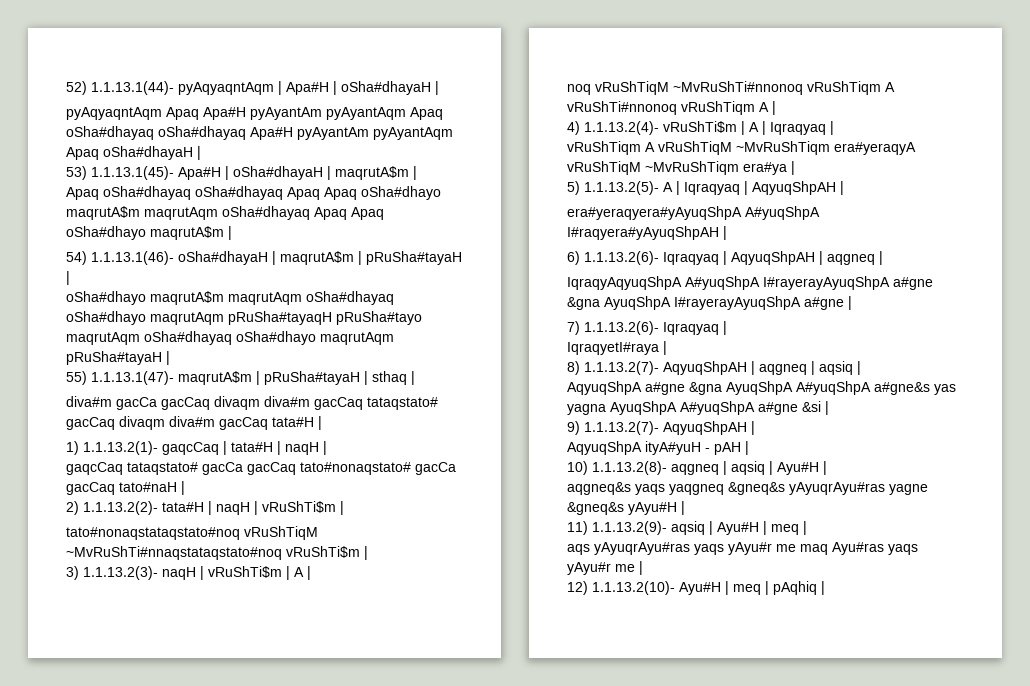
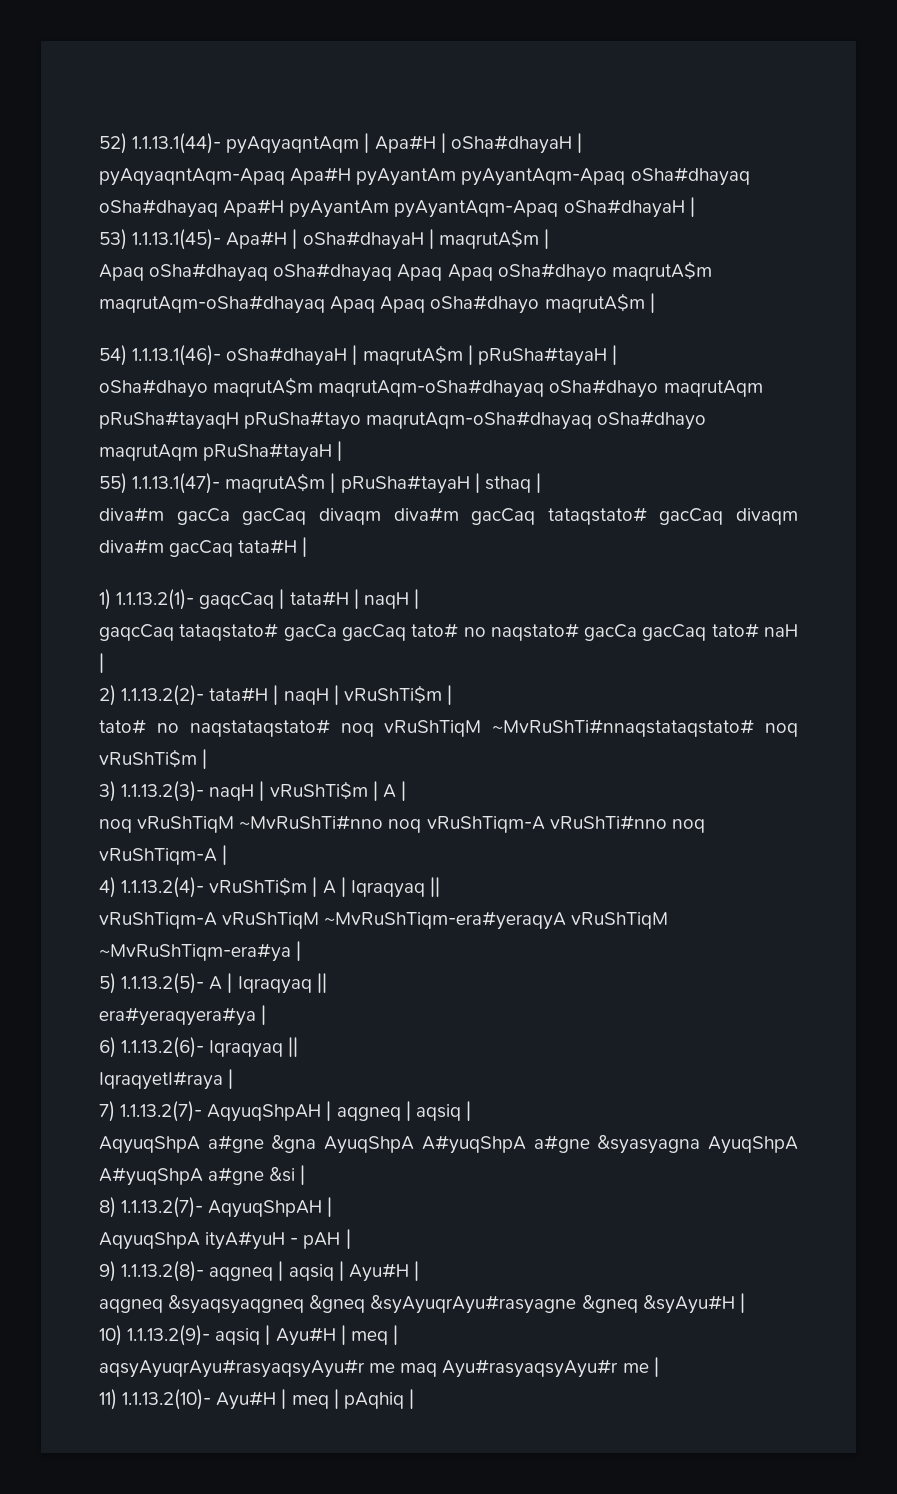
- pyAqyaqntAqm Apaq Apa#H pyAyantAm pyAyantAqm Apaq oSha#dhayaq oSha#dhayaq Apa#H pyAyantAm pyAyantAqm Apaq oSha#dhayaH |
+ pyAqyaqntAqm-Apaq Apa#H pyAyantAm pyAyantAqm-Apaq oSha#dhayaq oSha#dhayaq Apa#H pyAyantAm pyAyantAqm-Apaq oSha#dhayaH |
- Apaq oSha#dhayaq oSha#dhayaq Apaq Apaq oSha#dhayo maqrutA$m maqrutAqm oSha#dhayaq Apaq Apaq oSha#dhayo maqrutA$m |
+ Apaq oSha#dhayaq oSha#dhayaq Apaq Apaq oSha#dhayo maqrutA$m maqrutAqm-oSha#dhayaq Apaq Apaq oSha#dhayo maqrutA$m |
- oSha#dhayo maqrutA$m maqrutAqm oSha#dhayaq oSha#dhayo maqrutAqm pRuSha#tayaqH pRuSha#tayo maqrutAqm oSha#dhayaq oSha#dhayo maqrutAqm pRuSha#tayaH |
+ oSha#dhayo maqrutA$m maqrutAqm-oSha#dhayaq oSha#dhayo maqrutAqm pRuSha#tayaqH pRuSha#tayo maqrutAqm-oSha#dhayaq oSha#dhayo maqrutAqm pRuSha#tayaH |
- gaqcCaq tataqstato# gacCa gacCaq tato#nonaqstato# gacCa gacCaq tato#naH |
+ gaqcCaq tataqstato# gacCa gacCaq tato# no naqstato# gacCa gacCaq tato# naH |
- tato#nonaqstataqstato#noq vRuShTiqM ~MvRuShTi#nnaqstataqstato#noq vRuShTi$m |
+ tato# no naqstataqstato# noq vRuShTiqM ~MvRuShTi#nnaqstataqstato# noq vRuShTi$m |
- noq vRuShTiqM ~MvRuShTi#nnonoq vRuShTiqm A vRuShTi#nnonoq vRuShTiqm A |
+ noq vRuShTiqM ~MvRuShTi#nno noq vRuShTiqm-A vRuShTi#nno noq vRuShTiqm-A |
- 4) 1.1.13.2(4)- vRuShTi$m | A | Iqraqyaq |
- vRuShTiqm A vRuShTiqM ~MvRuShTiqm era#yeraqyA vRuShTiqM ~MvRuShTiqm era#ya |
+ 4) 1.1.13.2(4)- vRuShTi$m | A | Iqraqyaq ||
+ vRuShTiqm-A vRuShTiqM ~MvRuShTiqm-era#yeraqyA vRuShTiqM ~MvRuShTiqm-era#ya |
- 5) 1.1.13.2(5)- A | Iqraqyaq | AqyuqShpAH |
- era#yeraqyera#yAyuqShpA A#yuqShpA I#raqyera#yAyuqShpAH |
- 6) 1.1.13.2(6)- Iqraqyaq | AqyuqShpAH | aqgneq |
- IqraqyAqyuqShpA A#yuqShpA I#rayerayAyuqShpA a#gne &gna AyuqShpA I#rayerayAyuqShpA a#gne |
- 7) 1.1.13.2(6)- Iqraqyaq |
+ 5) 1.1.13.2(5)- A | Iqraqyaq ||
+ era#yeraqyera#ya |
+ 6) 1.1.13.2(6)- Iqraqyaq ||
- 8) 1.1.13.2(7)- AqyuqShpAH | aqgneq | aqsiq |
+ 7) 1.1.13.2(7)- AqyuqShpAH | aqgneq | aqsiq |
- AqyuqShpA a#gne &gna AyuqShpA A#yuqShpA a#gne&s yas yagna AyuqShpA A#yuqShpA a#gne &si |
+ AqyuqShpA a#gne &gna AyuqShpA A#yuqShpA a#gne &syasyagna AyuqShpA A#yuqShpA a#gne &si |
- 9) 1.1.13.2(7)- AqyuqShpAH |
+ 8) 1.1.13.2(7)- AqyuqShpAH |
- 10) 1.1.13.2(8)- aqgneq | aqsiq | Ayu#H |
+ 9) 1.1.13.2(8)- aqgneq | aqsiq | Ayu#H |
- aqgneq&s yaqs yaqgneq &gneq&s yAyuqrAyu#ras yagne &gneq&s yAyu#H |
- 11) 1.1.13.2(9)- aqsiq | Ayu#H | meq |
+ aqgneq &syaqsyaqgneq &gneq &syAyuqrAyu#rasyagne &gneq &syAyu#H |
+ 10) 1.1.13.2(9)- aqsiq | Ayu#H | meq |
- aqs yAyuqrAyu#ras yaqs yAyu#r me maq Ayu#ras yaqs yAyu#r me |
+ aqsyAyuqrAyu#rasyaqsyAyu#r me maq Ayu#rasyaqsyAyu#r me |
- 12) 1.1.13.2(10)- Ayu#H | meq | pAqhiq |
+ 11) 1.1.13.2(10)- Ayu#H | meq | pAqhiq |

